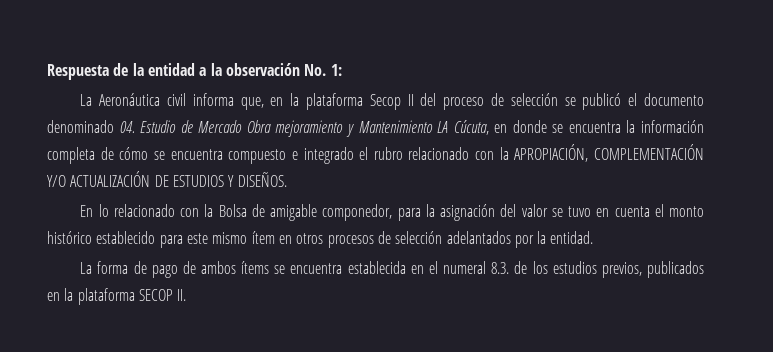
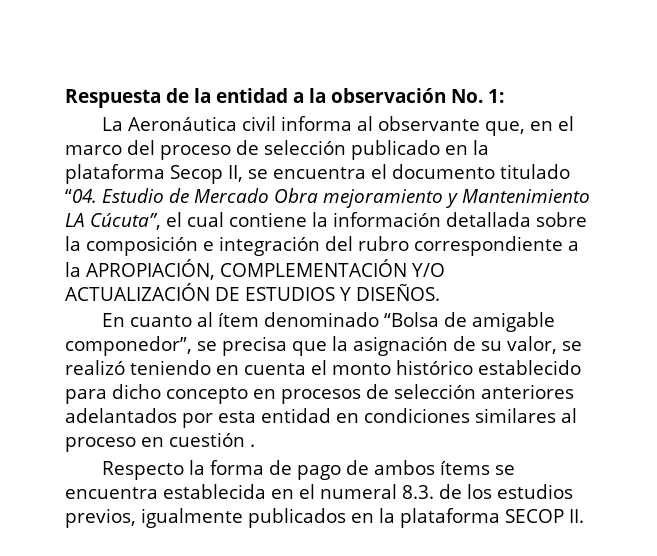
- La Aeronáutica civil informa que, en la plataforma Secop II del proceso de selección se publicó el documento denominado 04. Estudio de Mercado Obra mejoramiento y Mantenimiento LA Cúcuta, en donde se encuentra la información completa de cómo se encuentra compuesto e integrado el rubro relacionado con la APROPIACIÓN, COMPLEMENTACIÓN Y/O ACTUALIZACIÓN DE ESTUDIOS Y DISEÑOS.
+ La Aeronáutica civil informa al observante que, en el marco del proceso de selección publicado en la plataforma Secop II, se encuentra el documento titulado “04. Estudio de Mercado Obra mejoramiento y Mantenimiento LA Cúcuta”, el cual contiene la información detallada sobre la composición e integración del rubro correspondiente a la APROPIACIÓN, COMPLEMENTACIÓN Y/O ACTUALIZACIÓN DE ESTUDIOS Y DISEÑOS.
- En lo relacionado con la Bolsa de amigable componedor, para la asignación del valor se tuvo en cuenta el monto histórico establecido para este mismo ítem en otros procesos de selección adelantados por la entidad.
- La forma de pago de ambos ítems se encuentra establecida en el numeral 8.3. de los estudios previos, publicados en la plataforma SECOP II.
+ En cuanto al ítem denominado “Bolsa de amigable componedor”, se precisa que la asignación de su valor, se realizó teniendo en cuenta el monto histórico establecido para dicho concepto en procesos de selección anteriores adelantados por esta entidad en condiciones similares al proceso en cuestión .
+ Respecto la forma de pago de ambos ítems se encuentra establecida en el numeral 8.3. de los estudios previos, igualmente publicados en la plataforma SECOP II.

